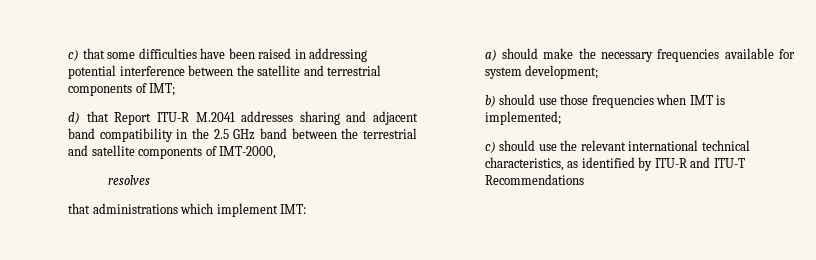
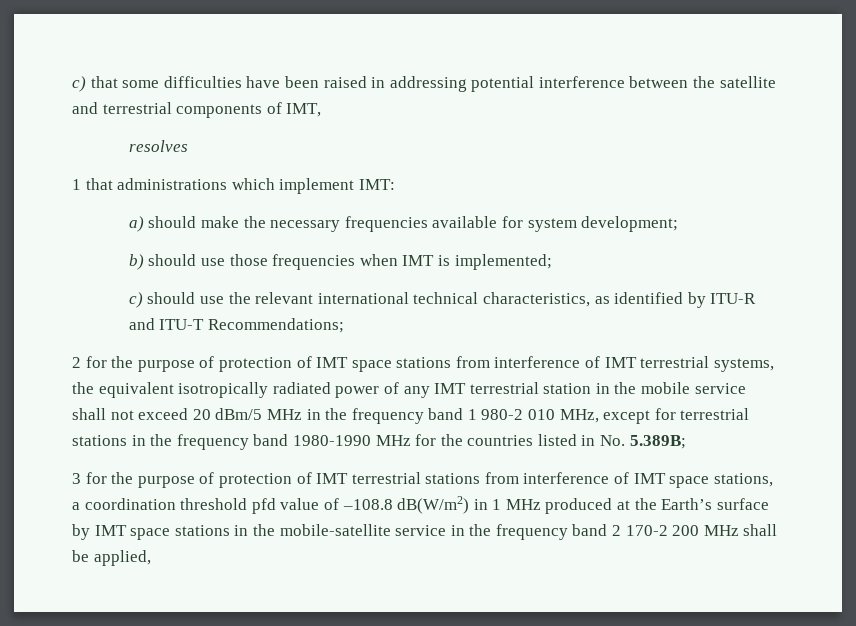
- c) that some difficulties have been raised in addressing potential interference between the satellite and terrestrial components of IMT;
- d) that Report ITU-R M.2041 addresses sharing and adjacent band compatibility in the 2.5 GHz band between the terrestrial and satellite components of IMT-2000,
+ c) that some difficulties have been raised in addressing potential interference between the satellite and terrestrial components of IMT,
- that administrations which implement IMT:
+ 1 that administrations which implement IMT:
- c) should use the relevant international technical characteristics, as identified by ITU-R and ITU-T Recommendations
+ c) should use the relevant international technical characteristics, as identified by ITU-R and ITU-T Recommendations;
+ 2 for the purpose of protection of IMT space stations from interference of IMT terrestrial systems, the equivalent isotropically radiated power of any IMT terrestrial station in the mobile service shall not exceed 20 dBm/5 MHz in the frequency band 1 980-2 010 MHz, except for terrestrial stations in the frequency band 1980-1990 MHz for the countries listed in No. 5.389B;
+ 3 for the purpose of protection of IMT terrestrial stations from interference of IMT space stations, a coordination threshold pfd value of –108.8 dB(W/m2) in 1 MHz produced at the Earth’s surface by IMT space stations in the mobile-satellite service in the frequency band 2 170-2 200 MHz shall be applied,

